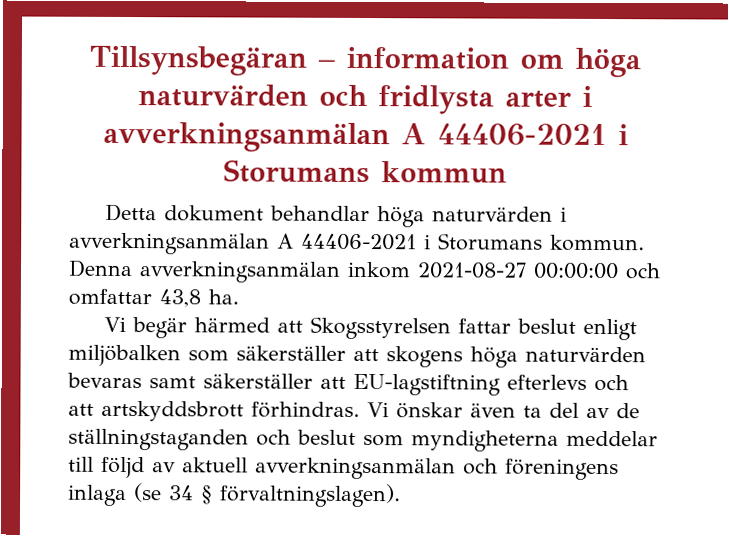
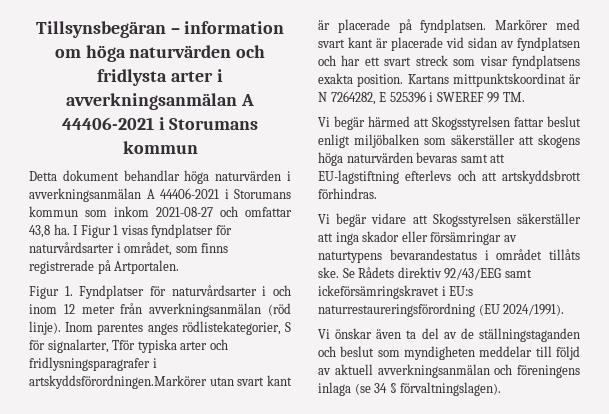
- Detta dokument behandlar höga naturvärden i avverkningsanmälan A 44406-2021 i Storumans kommun. Denna avverkningsanmälan inkom 2021-08-27 00:00:00 och omfattar 43,8 ha.
+ Detta dokument behandlar höga naturvärden i avverkningsanmälan A 44406-2021 i Storumans kommun som inkom 2021-08-27 och omfattar 43,8 ha. I Figur 1 visas fyndplatser för naturvårdsarter i området, som finns registrerade på Artportalen.
+ Figur 1. Fyndplatser för naturvårdsarter i och inom 12 meter från avverkningsanmälan (röd linje). Inom parentes anges rödlistekategorier, S för signalarter, Tför typiska arter och fridlysningsparagrafer i artskyddsförordningen.Markörer utan svart kant är placerade på fyndplatsen. Markörer med svart kant är placerade vid sidan av fyndplatsen och har ett svart streck som visar fyndplatsens exakta position. Kartans mittpunktskoordinat är N 7264282, E 525396 i SWEREF 99 TM.
- Vi begär härmed att Skogsstyrelsen fattar beslut enligt miljöbalken som säkerställer att skogens höga naturvärden bevaras samt säkerställer att EU-lagstiftning efterlevs och att artskyddsbrott förhindras. Vi önskar även ta del av de ställningstaganden och beslut som myndigheterna meddelar till följd av aktuell avverkningsanmälan och föreningens inlaga (se 34 § förvaltningslagen).
+ Vi begär härmed att Skogsstyrelsen fattar beslut enligt miljöbalken som säkerställer att skogens höga naturvärden bevaras samt att EU-lagstiftning efterlevs och att artskyddsbrott förhindras.
+ Vi begär vidare att Skogsstyrelsen säkerställer att inga skador eller försämringar av naturtypens bevarandestatus i området tillåts ske. Se Rådets direktiv 92/43/EEG samt ickeförsämringskravet i EU:s naturrestaureringsförordning (EU 2024/1991).
+ Vi önskar även ta del av de ställningstaganden och beslut som myndigheten meddelar till följd av aktuell avverkningsanmälan och föreningens inlaga (se 34 § förvaltningslagen).

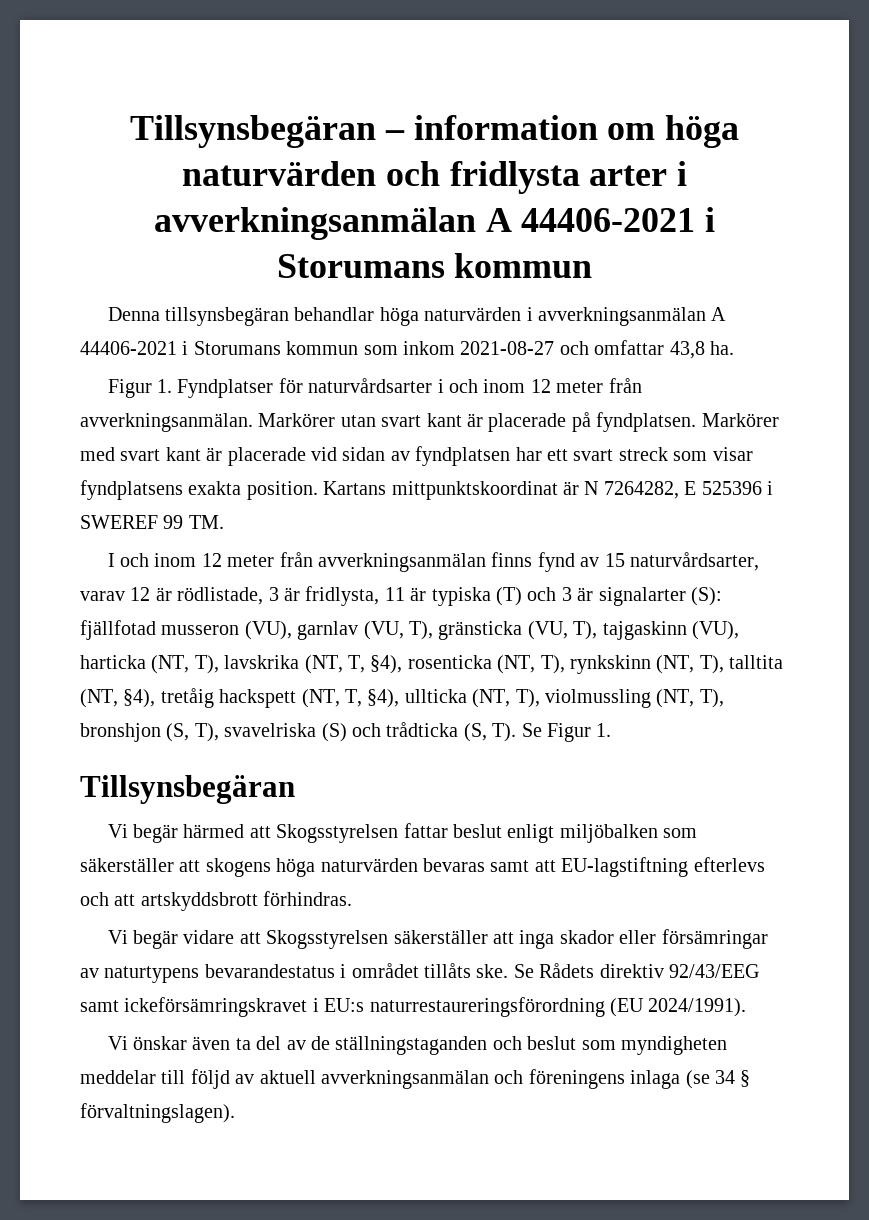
- Detta dokument behandlar höga naturvärden i avverkningsanmälan A 44406-2021 i Storumans kommun som inkom 2021-08-27 och omfattar 43,8 ha. I Figur 1 visas fyndplatser för naturvårdsarter i området, som finns registrerade på Artportalen.
+ Denna tillsynsbegäran behandlar höga naturvärden i avverkningsanmälan A 44406-2021 i Storumans kommun som inkom 2021-08-27 och omfattar 43,8 ha.
- Figur 1. Fyndplatser för naturvårdsarter i och inom 12 meter från avverkningsanmälan (röd linje). Inom parentes anges rödlistekategorier, S för signalarter, Tför typiska arter och fridlysningsparagrafer i artskyddsförordningen.Markörer utan svart kant är placerade på fyndplatsen.
+ Figur 1. Fyndplatser för naturvårdsarter i och inom 12 meter från avverkningsanmälan. Markörer utan svart kant är placerade på fyndplatsen.
- Markörer med svart kant är placerade vid sidan av fyndplatsen och har ett svart streck som visar fyndplatsens exakta position.
+ Markörer med svart kant är placerade vid sidan av fyndplatsen har ett svart streck som visar fyndplatsens exakta position.
+ I och inom 12 meter från avverkningsanmälan finns fynd av 15 naturvårdsarter, varav 12 är rödlistade, 3 är fridlysta, 11 är typiska (T) och 3 är signalarter (S): fjällfotad musseron (VU), garnlav (VU, T), gränsticka (VU, T), tajgaskinn (VU), harticka (NT, T), lavskrika (NT, T, §4), rosenticka (NT, T), rynkskinn (NT, T), talltita (NT, §4), tretåig hackspett (NT, T, §4), ullticka (NT, T), violmussling (NT, T), bronshjon (S, T), svavelriska (S) och trådticka (S, T). Se Figur 1.
+ Tillsynsbegäran

